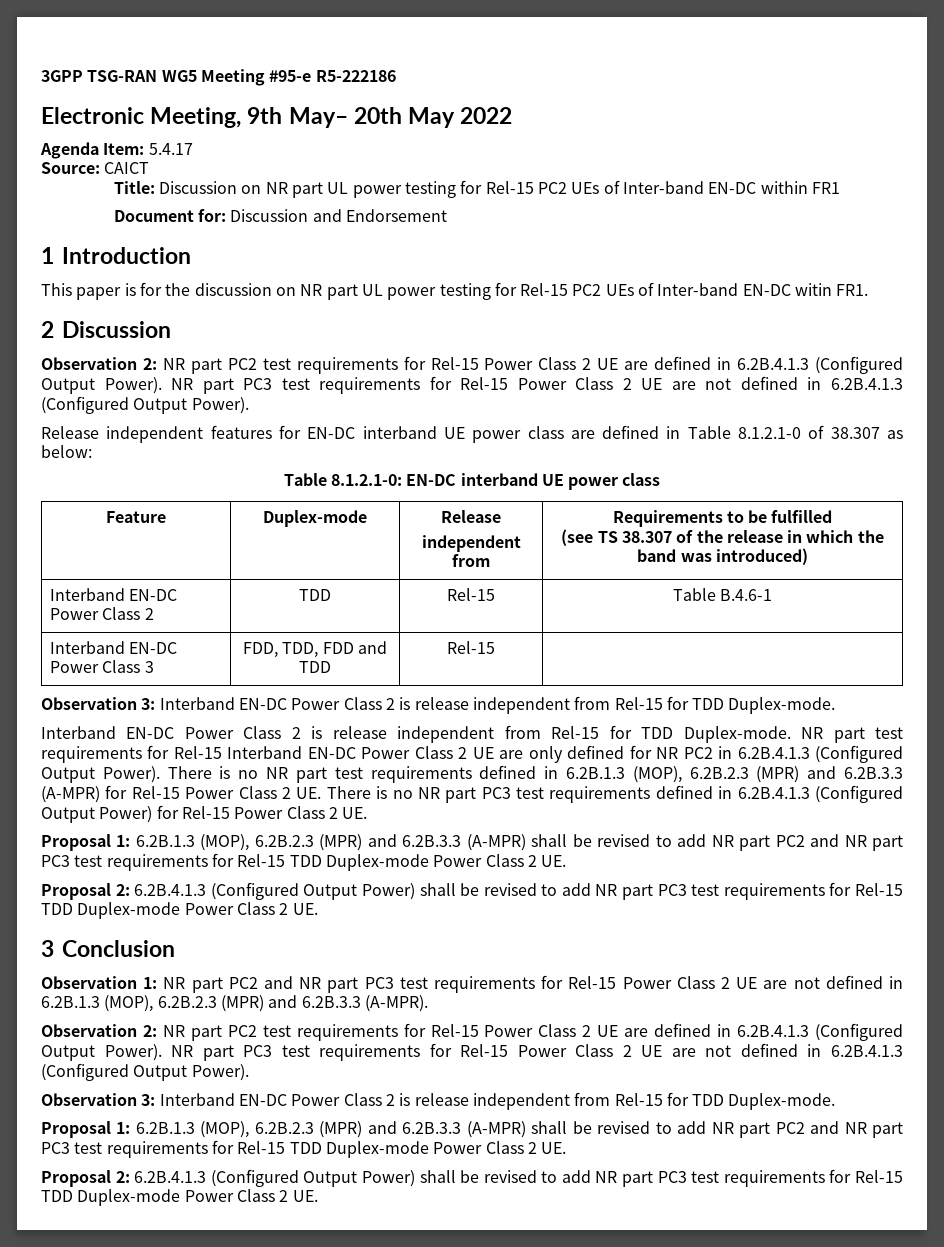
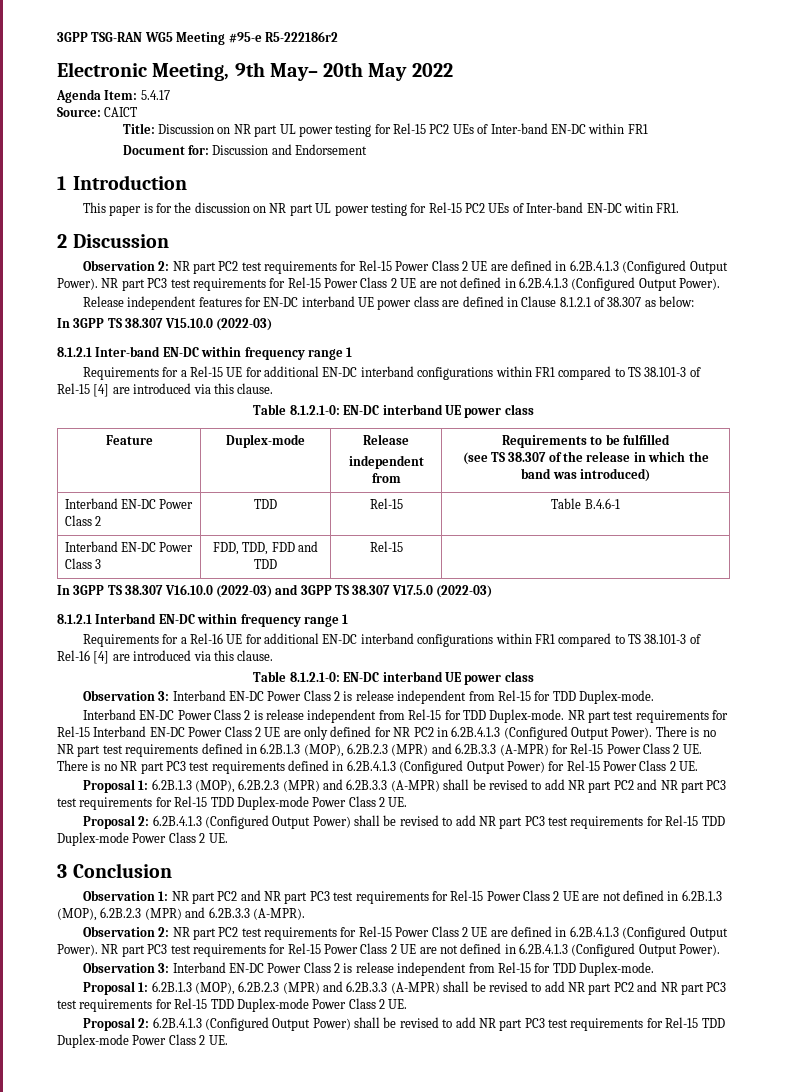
- 3GPP TSG-RAN WG5 Meeting #95-e R5-222186
+ 3GPP TSG-RAN WG5 Meeting #95-e R5-222186r2
- Release independent features for EN-DC interband UE power class are defined in Table 8.1.2.1-0 of 38.307 as below:
+ Release independent features for EN-DC interband UE power class are defined in Clause 8.1.2.1 of 38.307 as below:
+ In 3GPP TS 38.307 V15.10.0 (2022-03)
+ 8.1.2.1 Inter-band EN-DC within frequency range 1
+ Requirements for a Rel-15 UE for additional EN-DC interband configurations within FR1 compared to TS 38.101-3 of Rel-15 [4] are introduced via this clause.
+ In 3GPP TS 38.307 V16.10.0 (2022-03) and 3GPP TS 38.307 V17.5.0 (2022-03)
+ 8.1.2.1 Interband EN-DC within frequency range 1
+ Requirements for a Rel-16 UE for additional EN-DC interband configurations within FR1 compared to TS 38.101-3 of Rel-16 [4] are introduced via this clause.
+ Table 8.1.2.1-0: EN-DC interband UE power class

